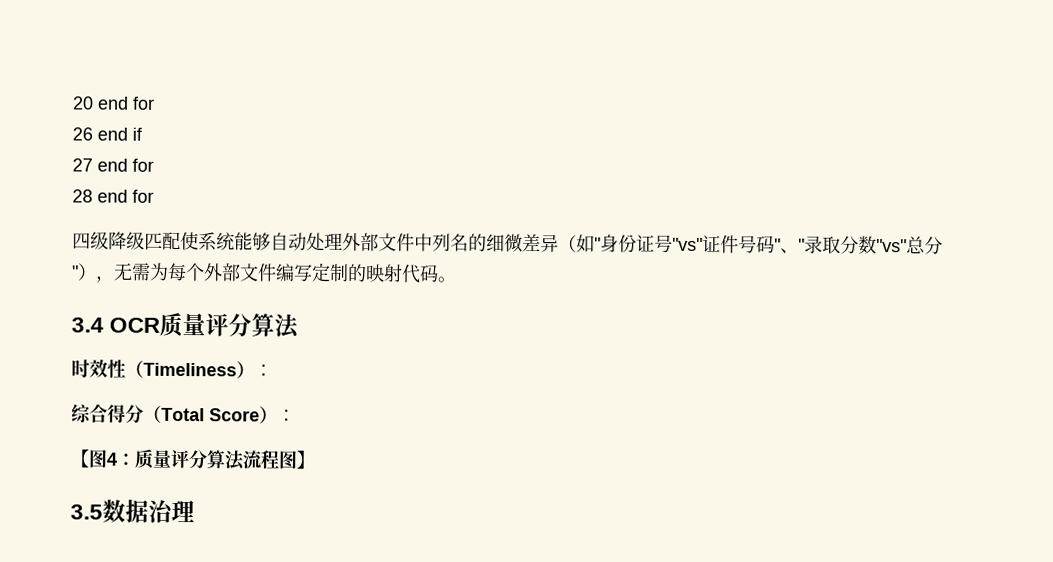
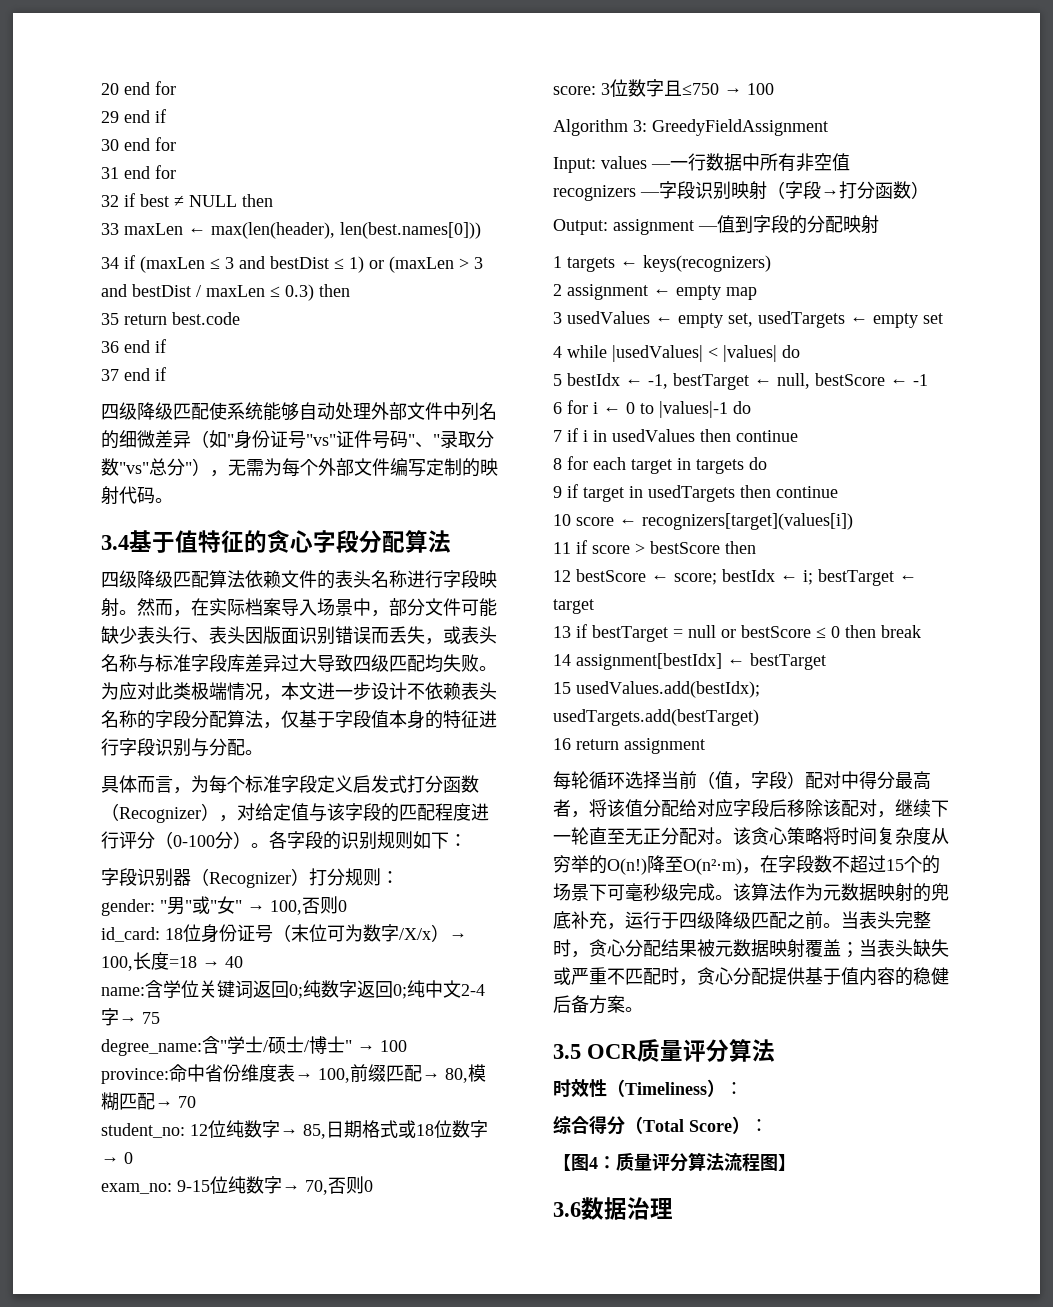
- 26 end if
- 27 end for
- 28 end for
+ 29 end if
+ 30 end for
+ 31 end for
+ 32 if best ≠ NULL then
+ 33 maxLen ← max(len(header), len(best.names[0]))
+ 34 if (maxLen ≤ 3 and bestDist ≤ 1) or (maxLen > 3 and bestDist / maxLen ≤ 0.3) then
+ 35 return best.code
+ 36 end if
+ 37 end if
- 3.4 OCR质量评分算法
+ 3.4基于值特征的贪心字段分配算法
+ 四级降级匹配算法依赖文件的表头名称进行字段映射。然而，在实际档案导入场景中，部分文件可能缺少表头行、表头因版面识别错误而丢失，或表头名称与标准字段库差异过大导致四级匹配均失败。为应对此类极端情况，本文进一步设计不依赖表头名称的字段分配算法，仅基于字段值本身的特征进行字段识别与分配。
+ 具体而言，为每个标准字段定义启发式打分函数（Recognizer），对给定值与该字段的匹配程度进行评分（0-100分）。各字段的识别规则如下：
+ 字段识别器（Recognizer）打分规则：
+ gender: "男"或"女" → 100,否则0
+ id_card: 18位身份证号（末位可为数字/X/x）→ 100,长度=18 → 40
+ name:含学位关键词返回0;纯数字返回0;纯中文2-4字→ 75
+ degree_name:含"学士/硕士/博士" → 100
+ province:命中省份维度表→ 100,前缀匹配→ 80,模糊匹配→ 70
+ student_no: 12位纯数字→ 85,日期格式或18位数字→ 0
+ exam_no: 9-15位纯数字→ 70,否则0
+ score: 3位数字且≤750 → 100
+ Algorithm 3: GreedyFieldAssignment
+ Input: values —一行数据中所有非空值
+ recognizers —字段识别映射（字段→打分函数）
+ Output: assignment —值到字段的分配映射
+ 1 targets ← keys(recognizers)
+ 2 assignment ← empty map
+ 3 usedValues ← empty set, usedTargets ← empty set
+ 4 while |usedValues| < |values| do
+ 5 bestIdx ← -1, bestTarget ← null, bestScore ← -1
+ 6 for i ← 0 to |values|-1 do
+ 7 if i in usedValues then continue
+ 8 for each target in targets do
+ 9 if target in usedTargets then continue
+ 10 score ← recognizers[target](values[i])
+ 11 if score > bestScore then
+ 12 bestScore ← score; bestIdx ← i; bestTarget ← target
+ 13 if bestTarget = null or bestScore ≤ 0 then break
+ 14 assignment[bestIdx] ← bestTarget
+ 15 usedValues.add(bestIdx); usedTargets.add(bestTarget)
+ 16 return assignment
+ 每轮循环选择当前（值，字段）配对中得分最高者，将该值分配给对应字段后移除该配对，继续下一轮直至无正分配对。该贪心策略将时间复杂度从穷举的O(n!)降至O(n²·m)，在字段数不超过15个的场景下可毫秒级完成。该算法作为元数据映射的兜底补充，运行于四级降级匹配之前。当表头完整时，贪心分配结果被元数据映射覆盖；当表头缺失或严重不匹配时，贪心分配提供基于值内容的稳健后备方案。
+ 3.5 OCR质量评分算法
- 3.5数据治理
+ 3.6数据治理

